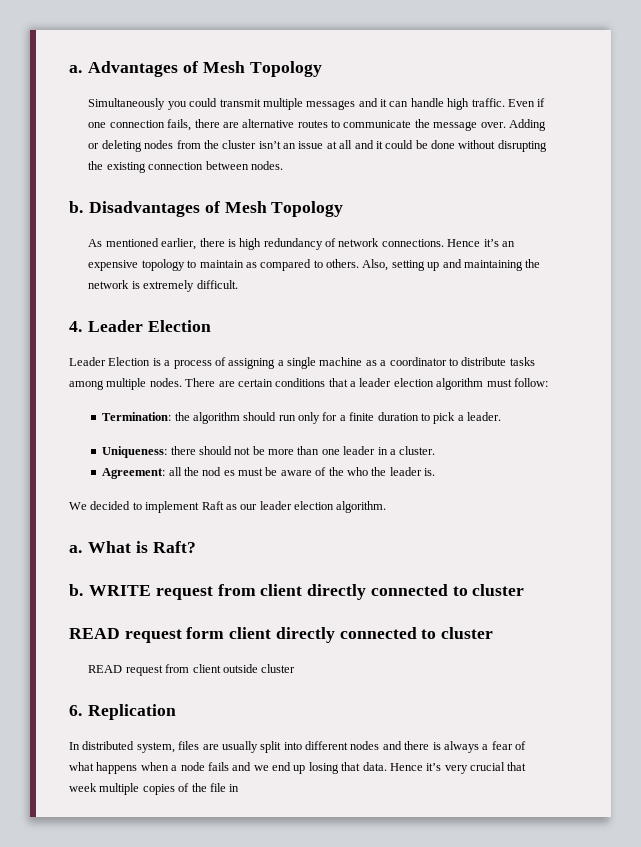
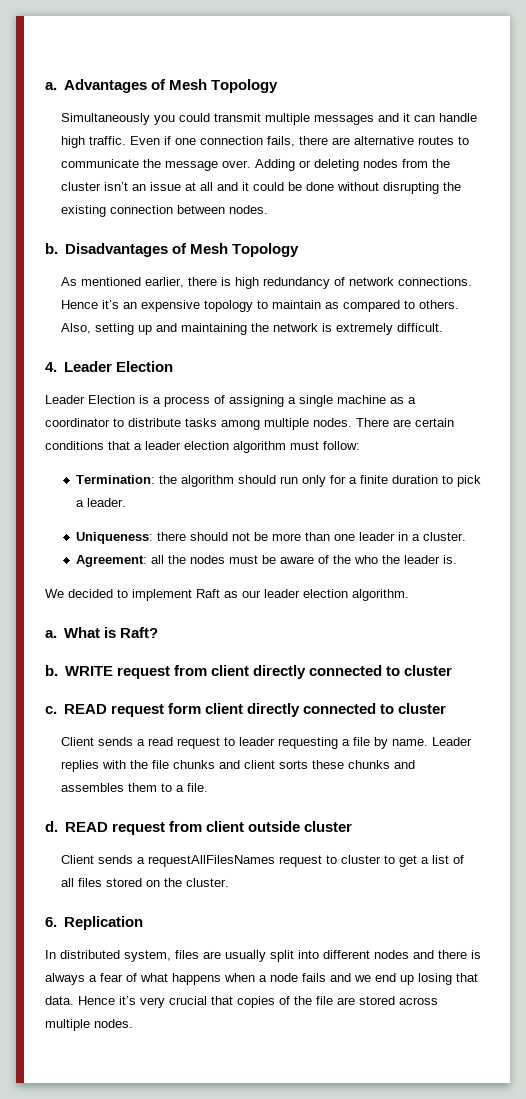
- Agreement: all the nod es must be aware of the who the leader is.
+ Agreement: all the nodes must be aware of the who the leader is.
+ c.
+ Client sends a read request to leader requesting a file by name. Leader replies with the file chunks and client sorts these chunks and assembles them to a file.
+ d.
+ Client sends a requestAllFilesNames request to cluster to get a list of all files stored on the cluster.
- Hence it’s very crucial that week multiple copies of the file in
+ Hence it’s very crucial that copies of the file are stored across multiple nodes.

